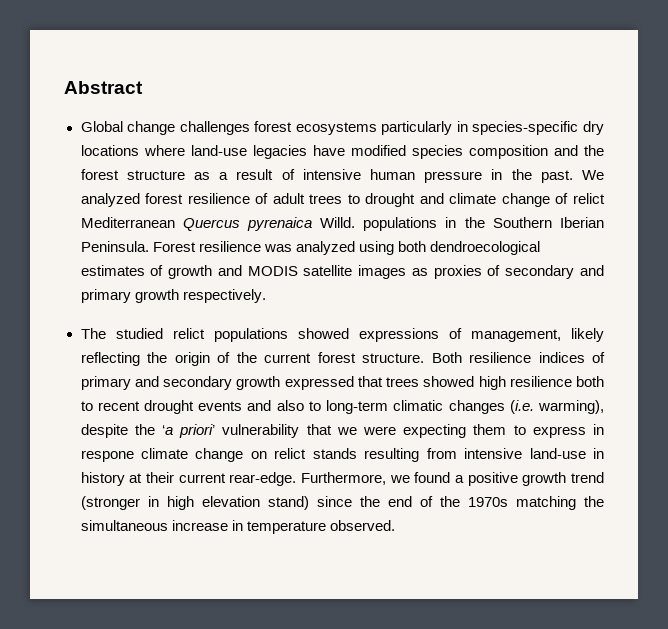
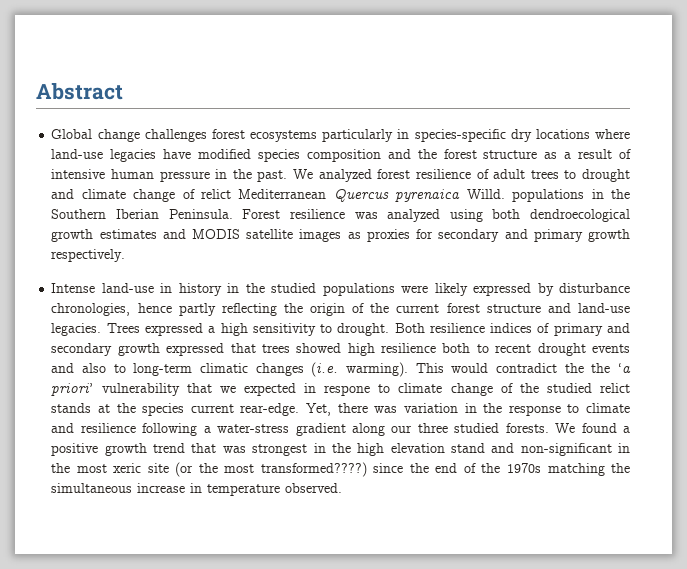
- Forest resilience was analyzed using both dendroecological estimates of growth and MODIS satellite images as proxies of secondary and primary growth respectively.
+ Forest resilience was analyzed using both dendroecological growth estimates and MODIS satellite images as proxies for secondary and primary growth respectively.
- The studied relict populations showed expressions of management, likely reflecting the origin of the current forest structure.
+ Intense land-use in history in the studied populations were likely expressed by disturbance chronologies, hence partly reflecting the origin of the current forest structure and land-use legacies. Trees expressed a high sensitivity to drought.
- Both resilience indices of primary and secondary growth expressed that trees showed high resilience both to recent drought events and also to long-term climatic changes (i.e. warming), despite the ‘a priori’ vulnerability that we were expecting them to express in respone climate change on relict stands resulting from intensive land-use in history at their current rear-edge. Furthermore, we found a positive growth trend (stronger in high elevation stand) since the end of the 1970s matching the simultaneous increase in temperature observed.
+ Both resilience indices of primary and secondary growth expressed that trees showed high resilience both to recent drought events and also to long-term climatic changes (i.e. warming). This would contradict the the ‘a priori’ vulnerability that we expected in respone to climate change of the studied relict stands at the species current rear-edge. Yet, there was variation in the response to climate and resilience following a water-stress gradient along our three studied forests. We found a positive growth trend that was strongest in the high elevation stand and non-significant in the most xeric site (or the most transformed????) since the end of the 1970s matching the simultaneous increase in temperature observed.

